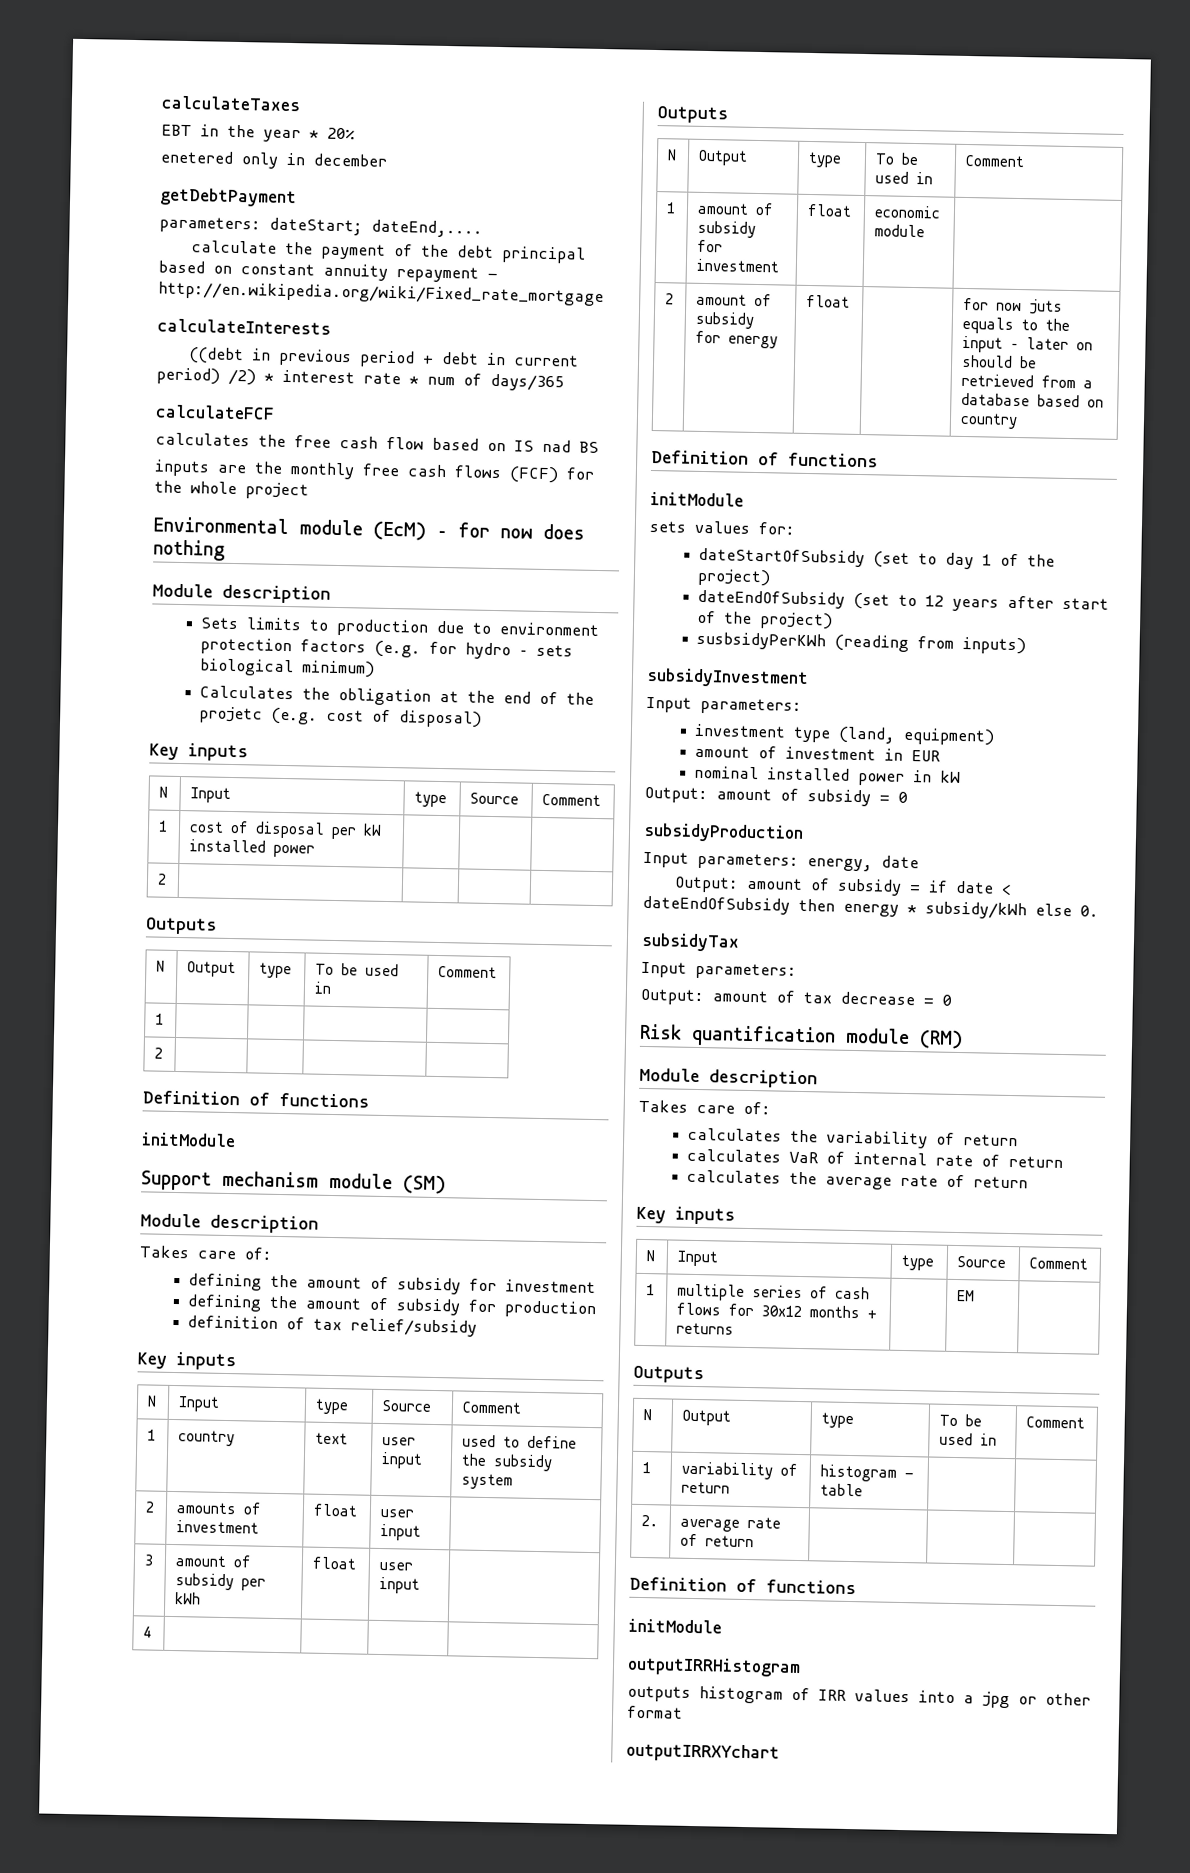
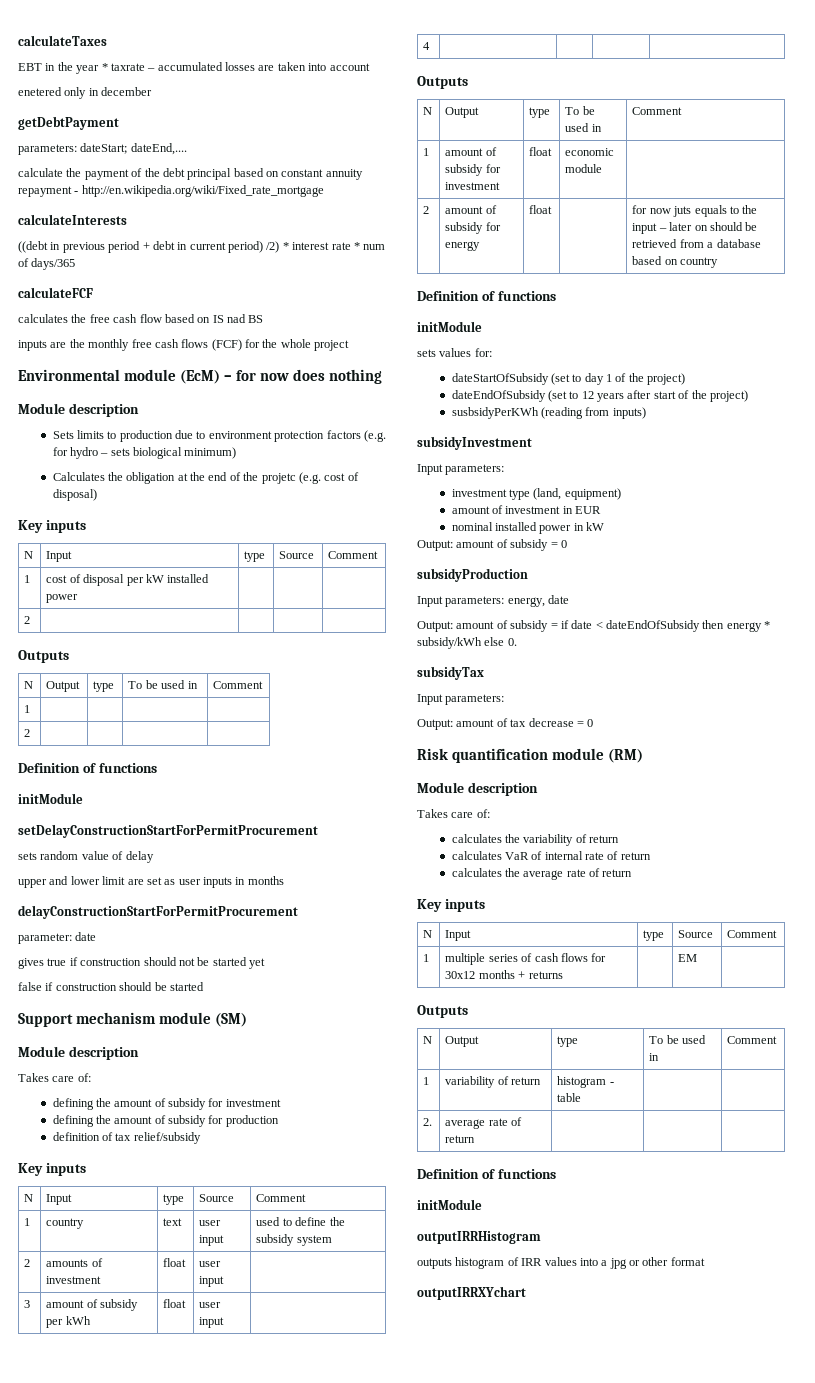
- EBT in the year * 20%
+ EBT in the year * taxrate – accumulated losses are taken into account
+ setDelayConstructionStartForPermitProcurement
+ sets random value of delay
+ upper and lower limit are set as user inputs in months
+ delayConstructionStartForPermitProcurement
+ parameter: date
+ gives true if construction should not be started yet
+ false if construction should be started

